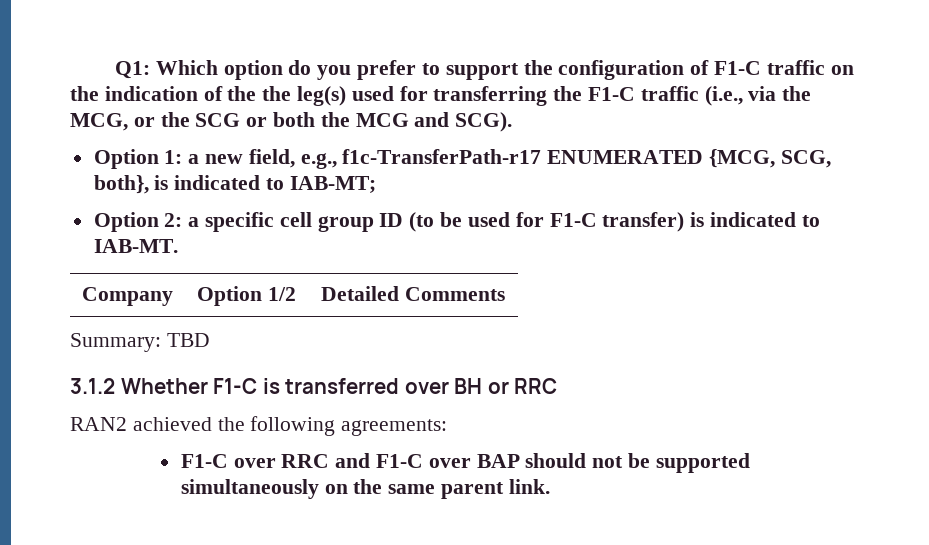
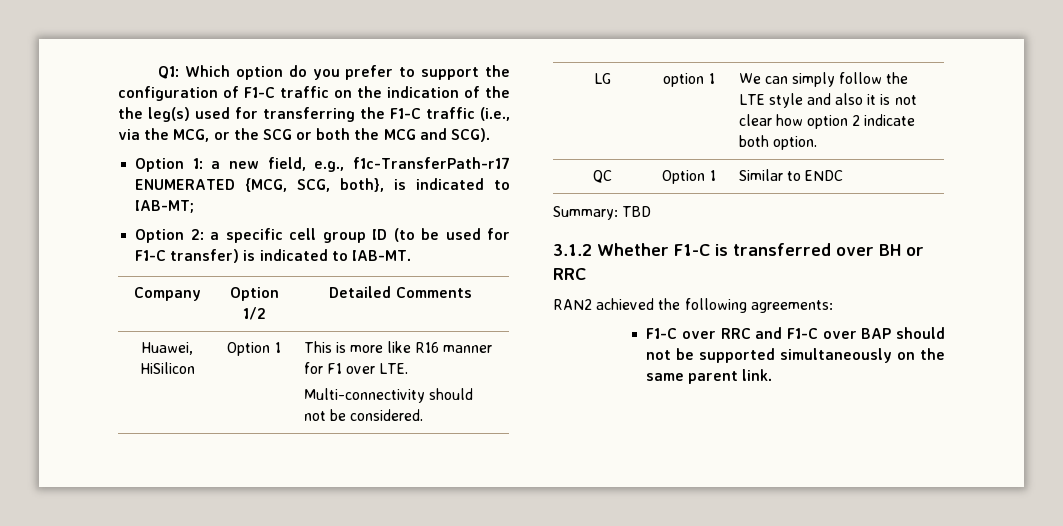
+ Huawei, HiSilicon | Option 1 | This is more like R16 manner for F1 over LTE.
+ Multi-connectivity should not be considered.
+ LG | option 1 | We can simply follow the LTE style and also it is not clear how option 2 indicate both option.
+ QC | Option 1 | Similar to ENDC

